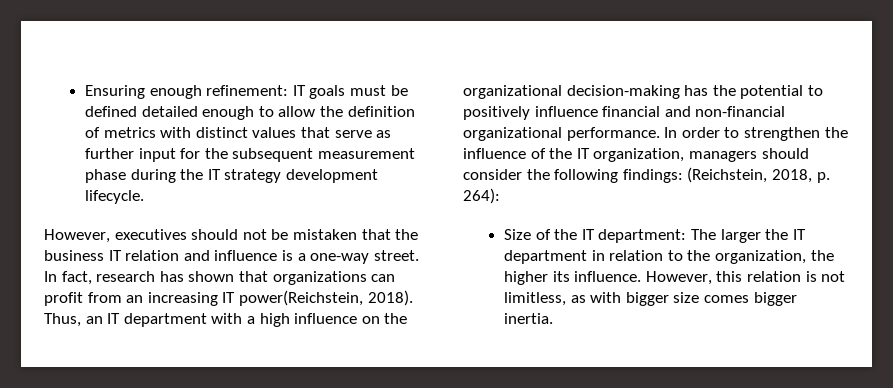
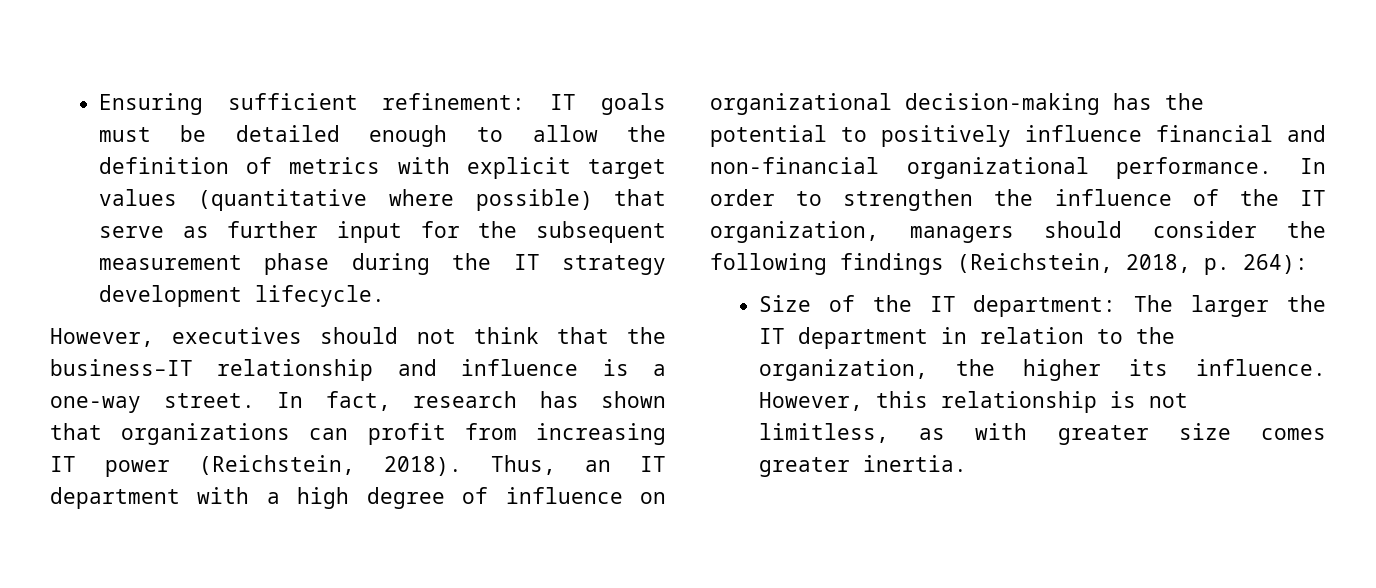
- Ensuring enough refinement: IT goals must be defined detailed enough to allow the definition of metrics with distinct values that serve as further input for the subsequent measurement phase during the IT strategy development lifecycle.
+ Ensuring sufficient refinement: IT goals must be detailed enough to allow the definition of metrics with explicit target values (quantitative where possible) that serve as further input for the subsequent measurement phase during the IT strategy development lifecycle.
- However, executives should not be mistaken that the business IT relation and influence is a one-way street.
+ However, executives should not think that the business–IT relationship and influence is a one-way street.
- In fact, research has shown that organizations can profit from an increasing IT power(Reichstein, 2018).
+ In fact, research has shown that organizations can profit from increasing IT power (Reichstein, 2018).
- Thus, an IT department with a high influence on the organizational decision-making has the potential to positively influence financial and non-financial organizational performance.
+ Thus, an IT department with a high degree of influence on organizational decision-making has the potential to positively influence financial and non-financial organizational performance.
- In order to strengthen the influence of the IT organization, managers should consider the following findings: (Reichstein, 2018, p. 264):
+ In order to strengthen the influence of the IT organization, managers should consider the following findings (Reichstein, 2018, p. 264):
- However, this relation is not limitless, as with bigger size comes bigger inertia.
+ However, this relationship is not limitless, as with greater size comes greater inertia.

